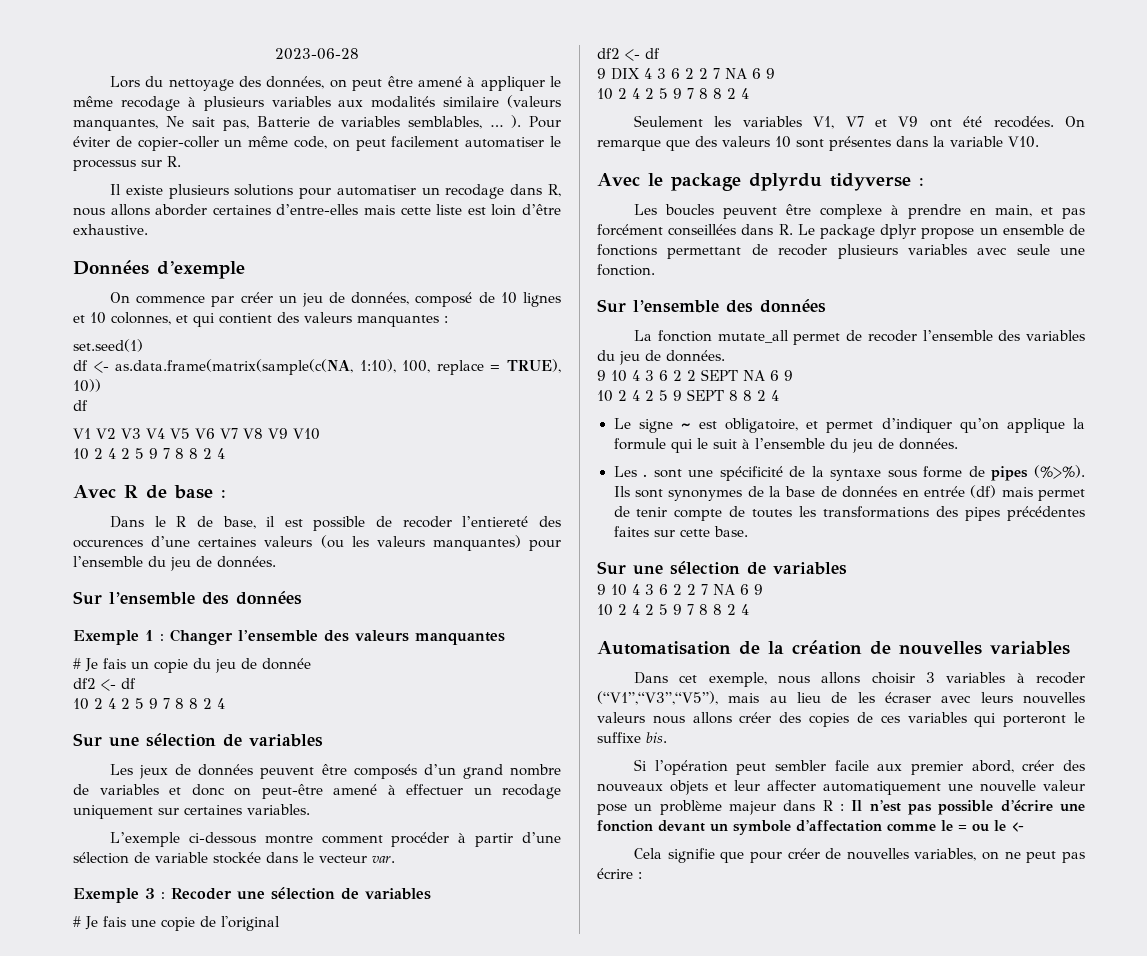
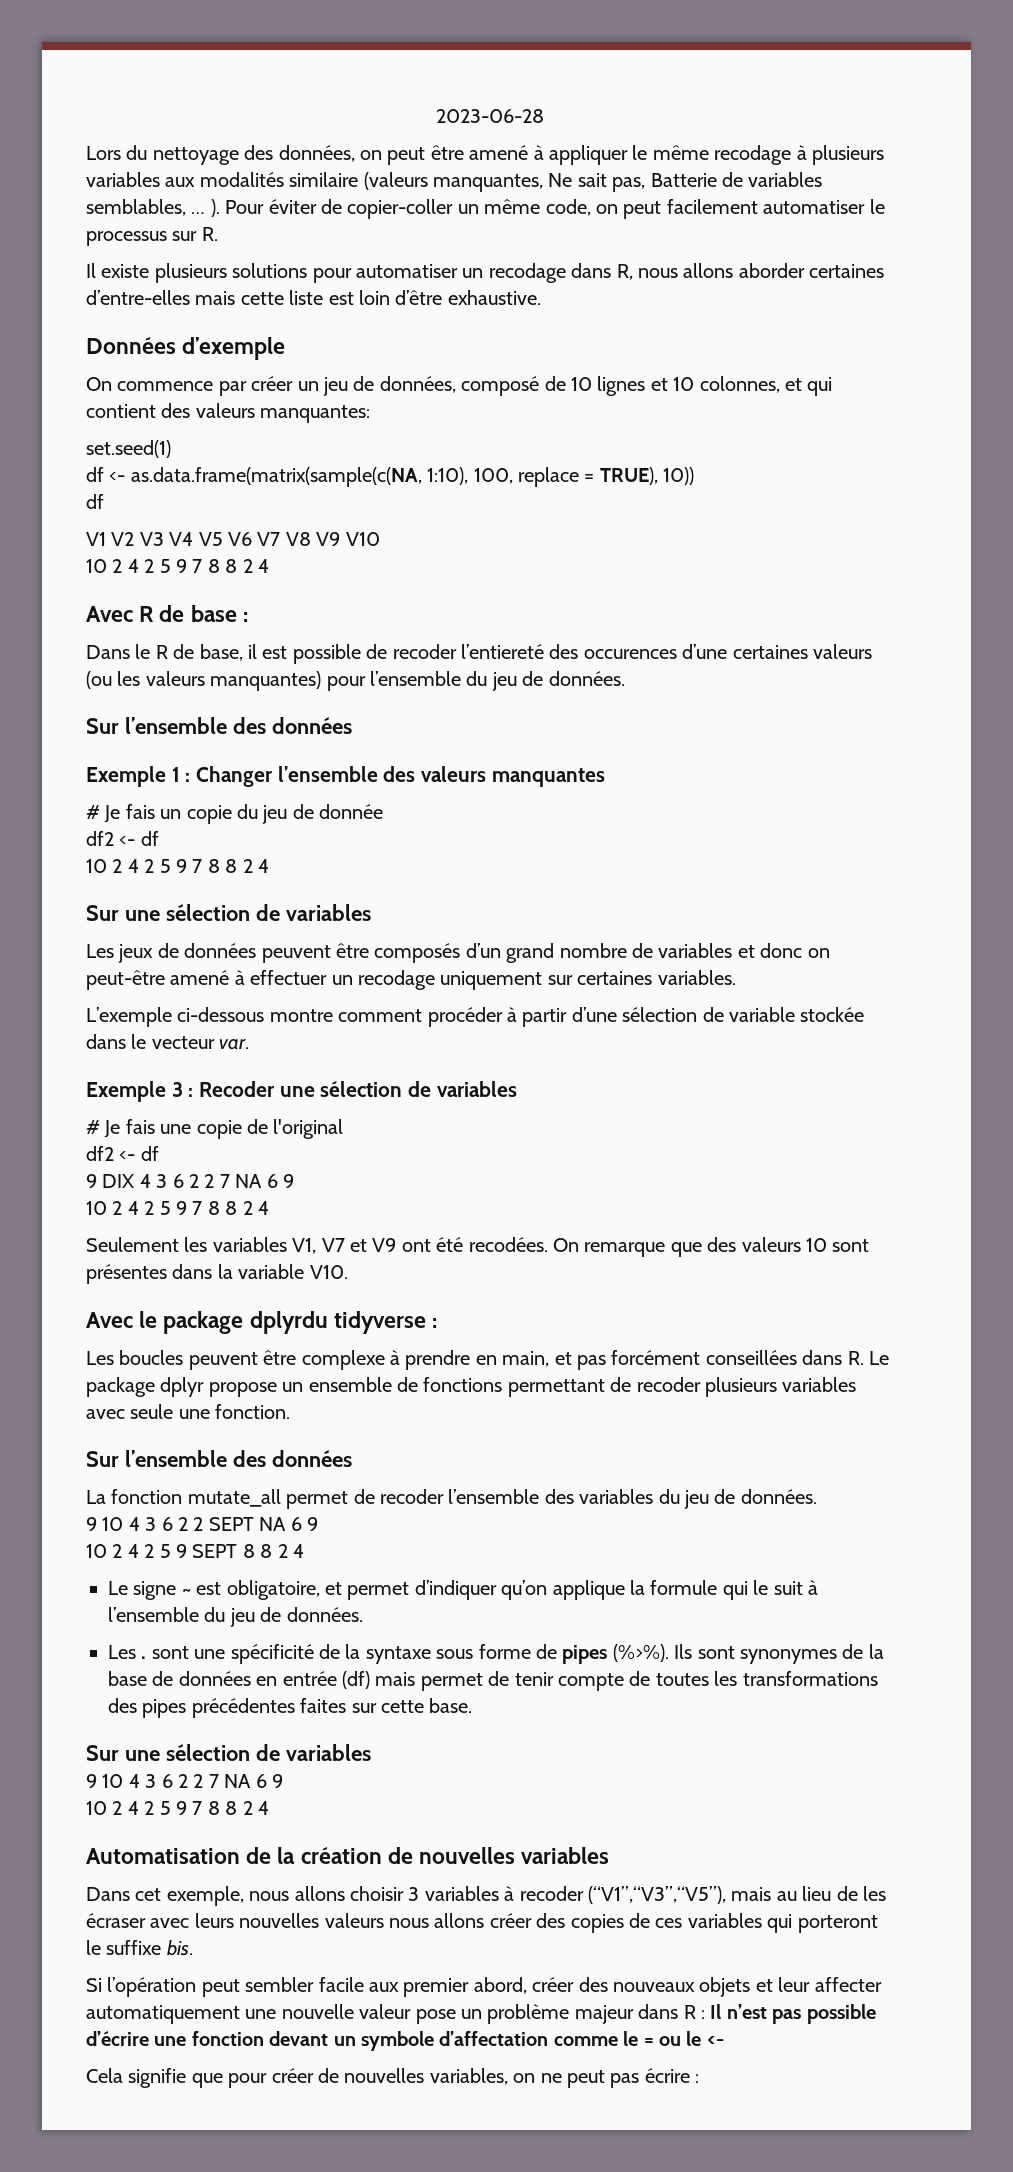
- On commence par créer un jeu de données, composé de 10 lignes et 10 colonnes, et qui contient des valeurs manquantes :
+ On commence par créer un jeu de données, composé de 10 lignes et 10 colonnes, et qui contient des valeurs manquantes:

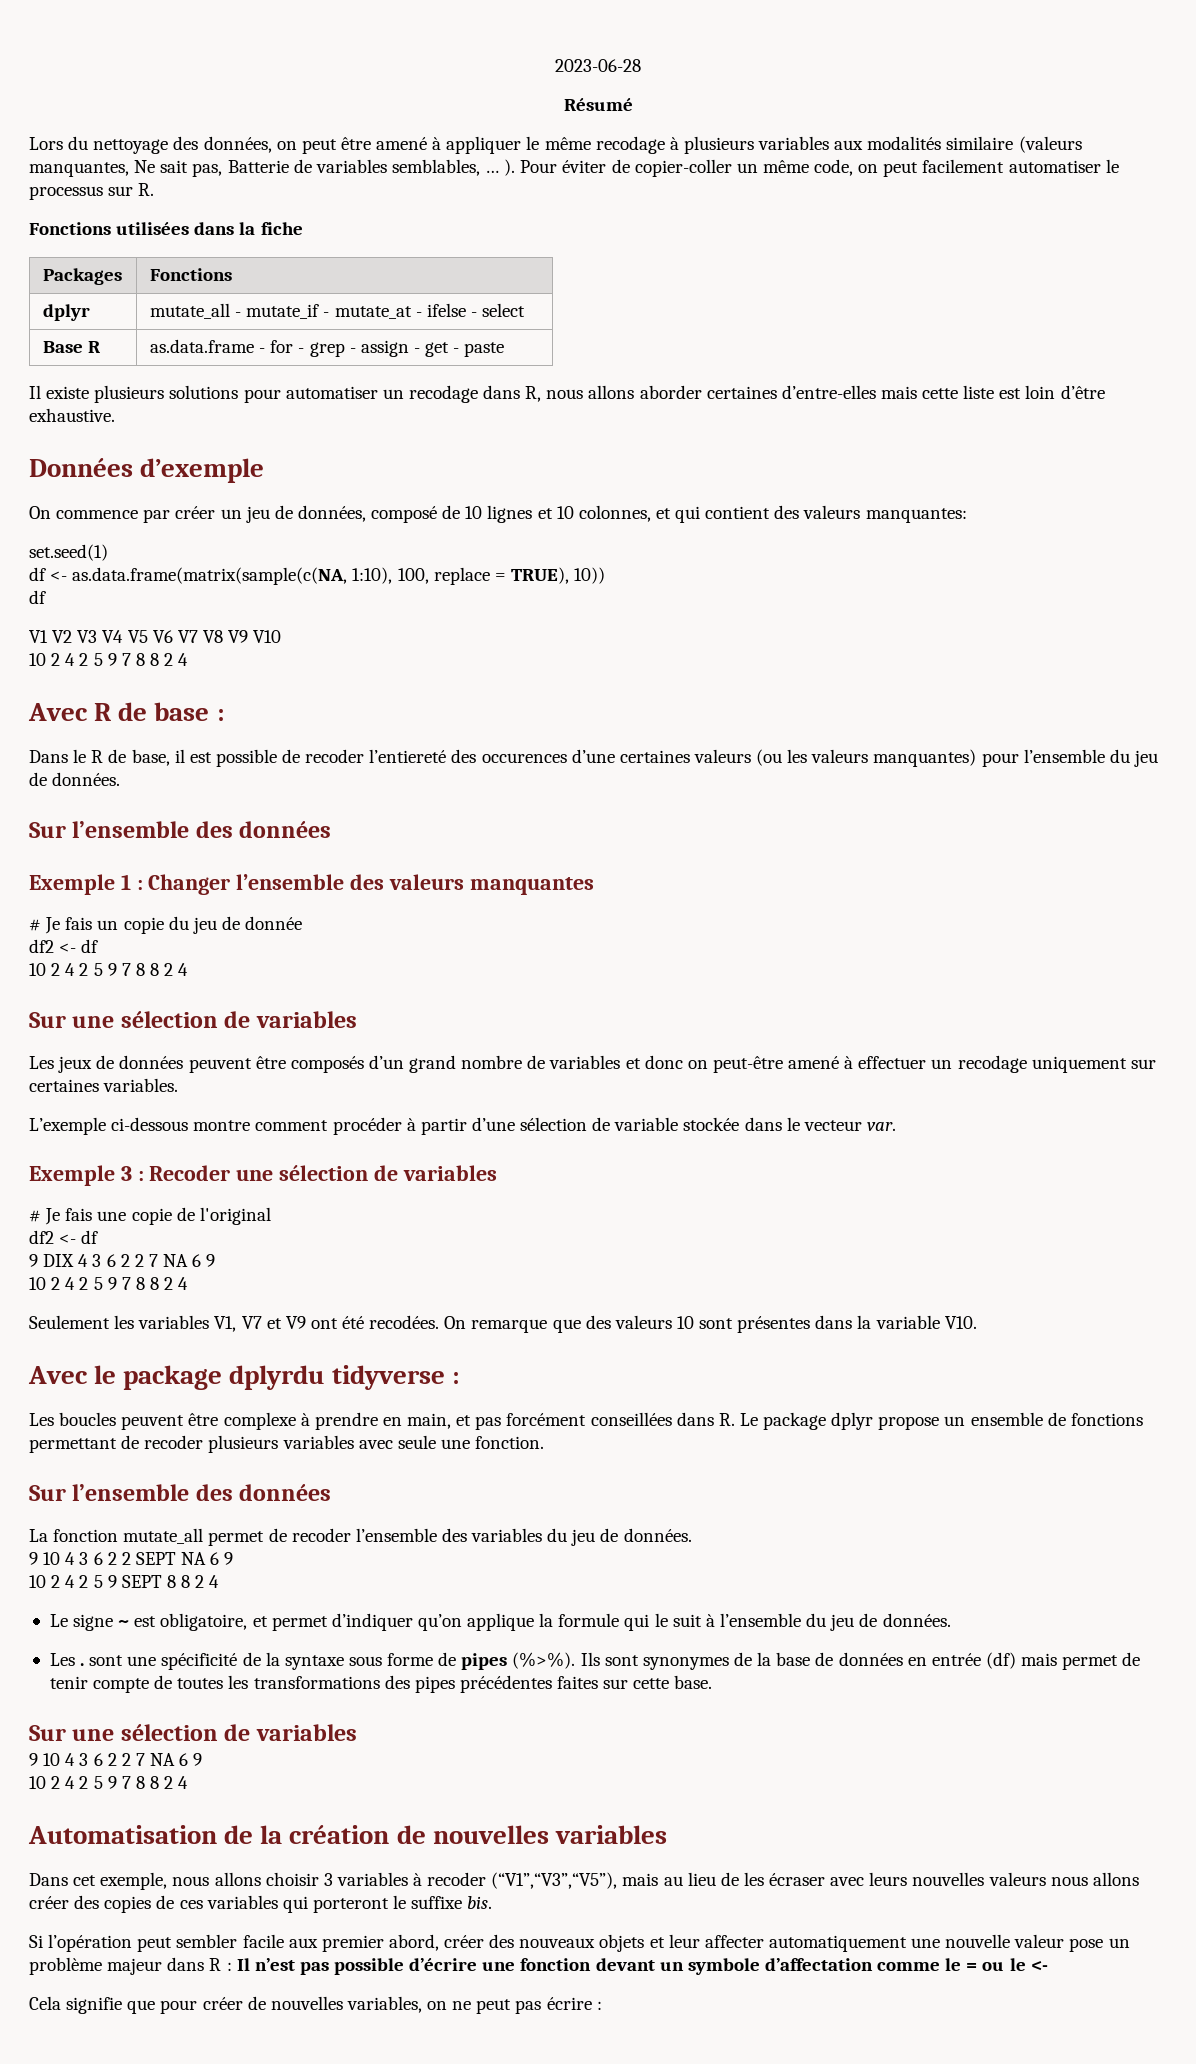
+ Résumé
+ Fonctions utilisées dans la fiche
+ Packages | Fonctions
+ dplyr | mutate_all - mutate_if - mutate_at - ifelse - select
+ Base R | as.data.frame - for - grep - assign - get - paste

